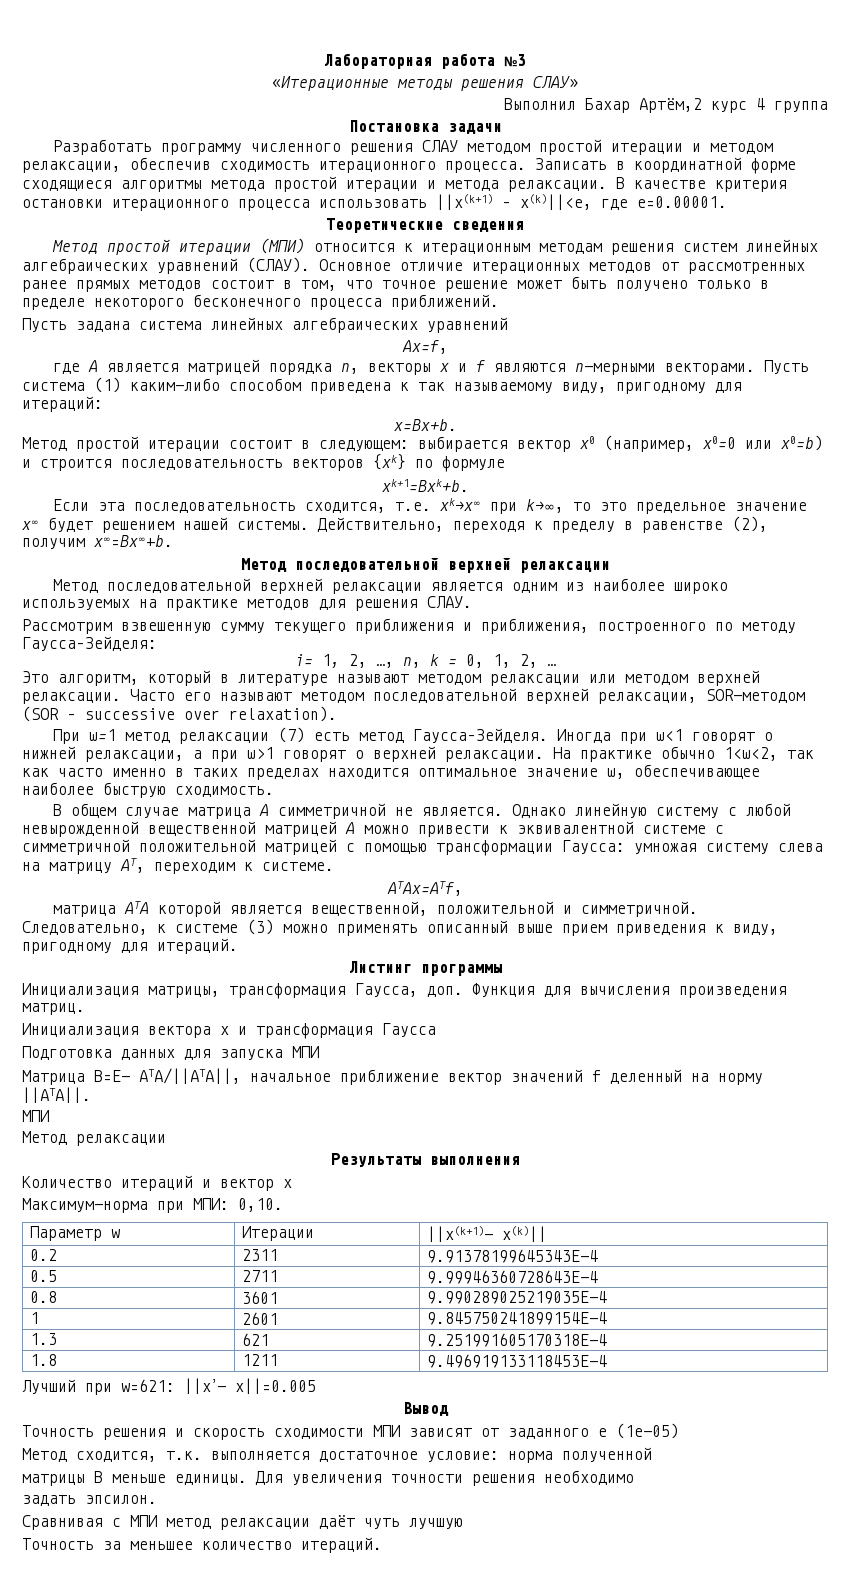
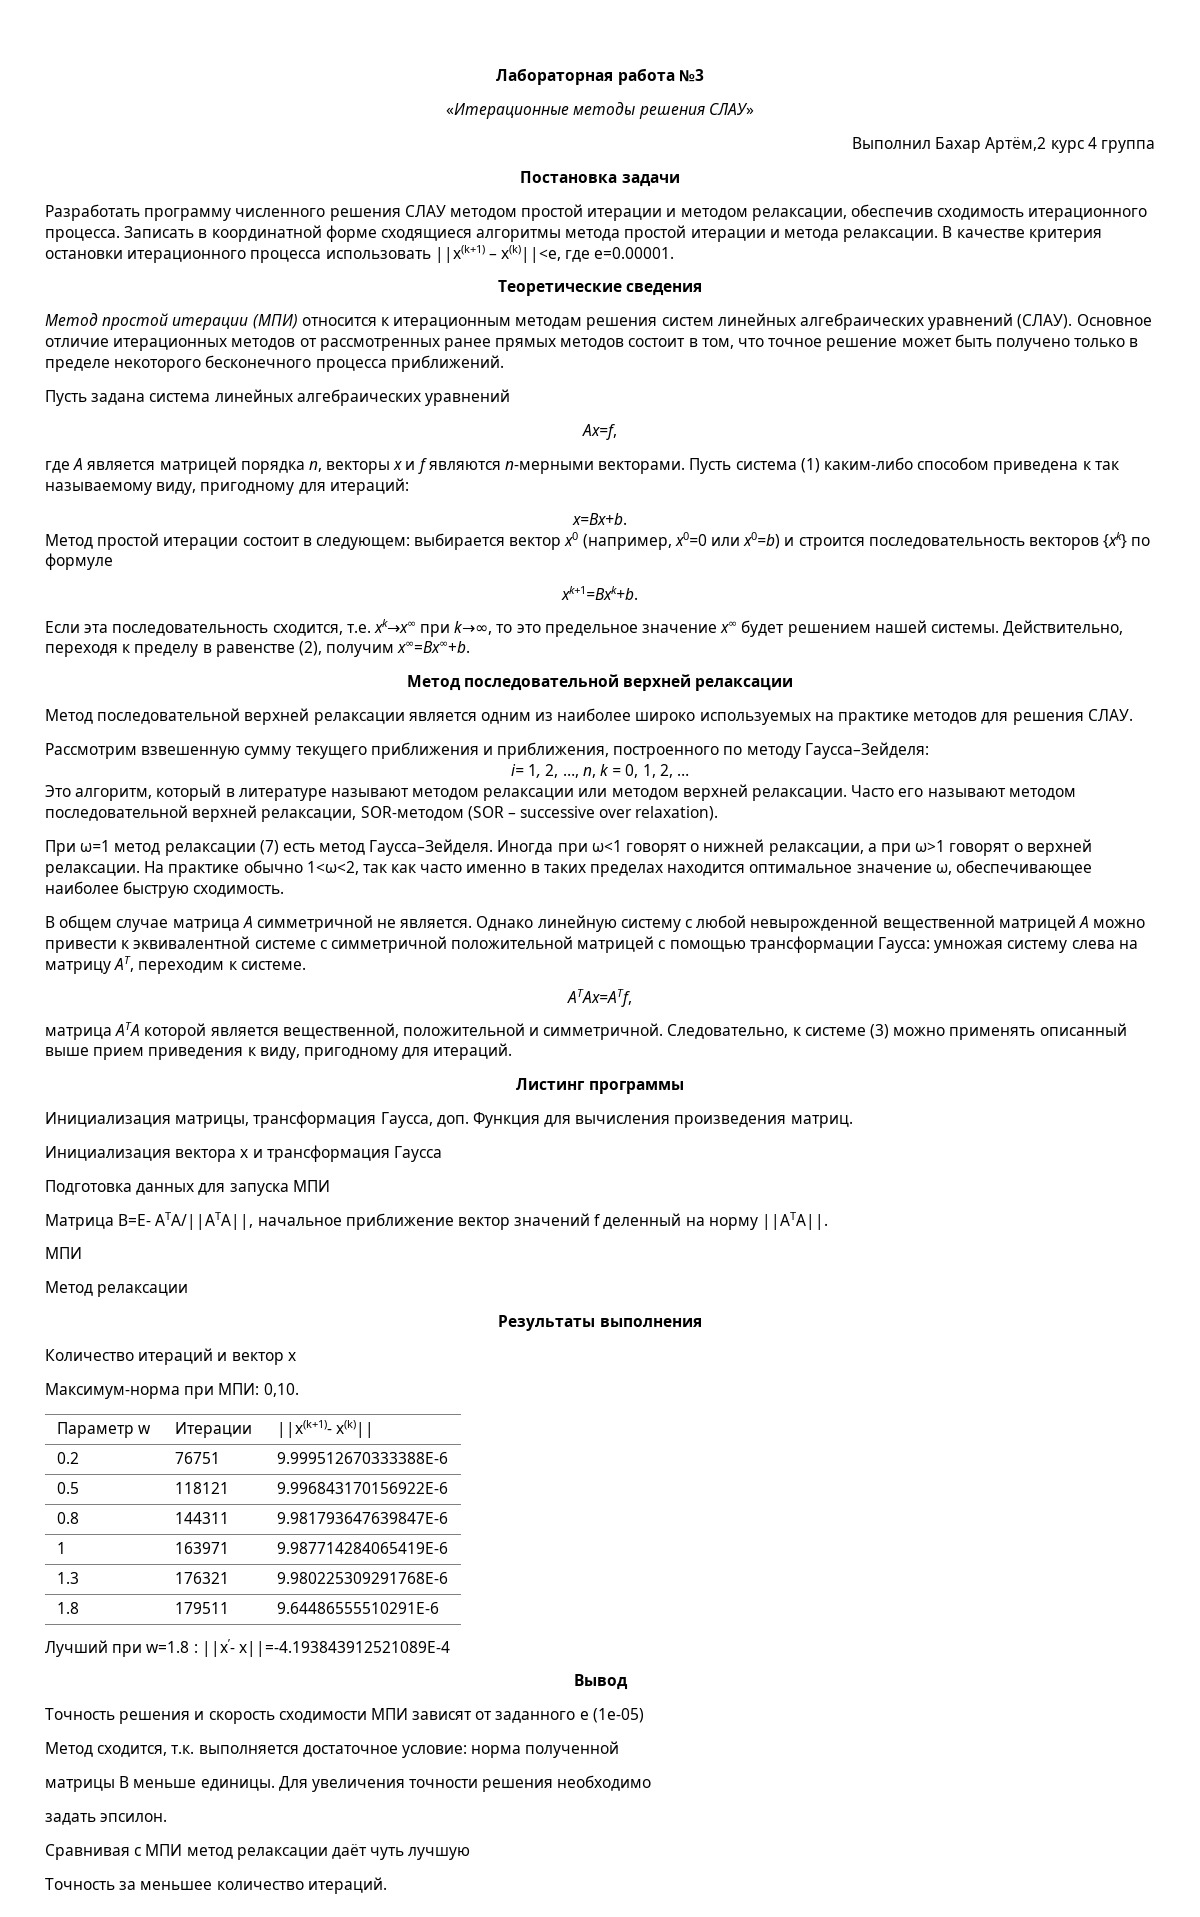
- 0.2 | 2311 | 9.91378199645343E-4
+ 0.2 | 76751 | 9.999512670333388E-6
- 0.5 | 2711 | 9.99946360728643E-4
+ 0.5 | 118121 | 9.996843170156922E-6
- 0.8 | 3601 | 9.990289025219035E-4
+ 0.8 | 144311 | 9.981793647639847E-6
- 1 | 2601 | 9.845750241899154E-4
+ 1 | 163971 | 9.987714284065419E-6
- 1.3 | 621 | 9.251991605170318E-4
+ 1.3 | 176321 | 9.980225309291768E-6
- 1.8 | 1211 | 9.496919133118453E-4
+ 1.8 | 179511 | 9.64486555510291E-6
- Лучший при w=621: ||x’- x||=0.005
+ Лучший при w=1.8 : ||x’- x||=-4.193843912521089E-4

